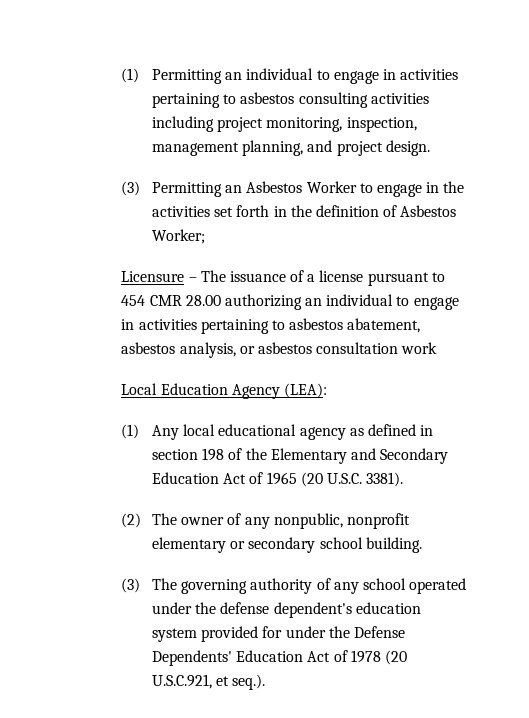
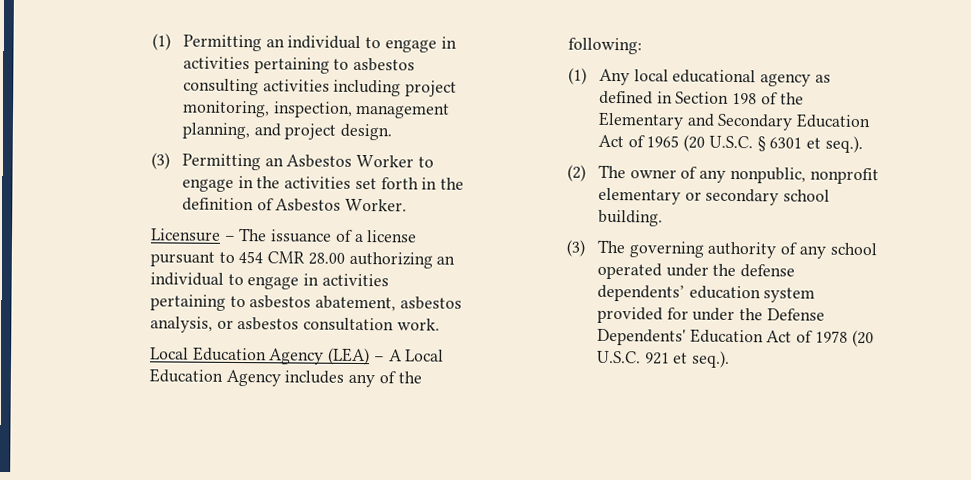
- (3) Permitting an Asbestos Worker to engage in the activities set forth in the definition of Asbestos Worker;
+ (3) Permitting an Asbestos Worker to engage in the activities set forth in the definition of Asbestos Worker.
- Licensure – The issuance of a license pursuant to 454 CMR 28.00 authorizing an individual to engage in activities pertaining to asbestos abatement, asbestos analysis, or asbestos consultation work
- Local Education Agency (LEA):
+ Licensure – The issuance of a license pursuant to 454 CMR 28.00 authorizing an individual to engage in activities pertaining to asbestos abatement, asbestos analysis, or asbestos consultation work.
+ Local Education Agency (LEA) – A Local Education Agency includes any of the following:
- (1) Any local educational agency as defined in section 198 of the Elementary and Secondary Education Act of 1965 (20 U.S.C. 3381).
+ (1) Any local educational agency as defined in Section 198 of the Elementary and Secondary Education Act of 1965 (20 U.S.C. § 6301 et seq.).
- (3) The governing authority of any school operated under the defense dependent's education system provided for under the Defense Dependents' Education Act of 1978 (20 U.S.C.921, et seq.).
+ (3) The governing authority of any school operated under the defense dependents’ education system provided for under the Defense Dependents' Education Act of 1978 (20 U.S.C. 921 et seq.).

